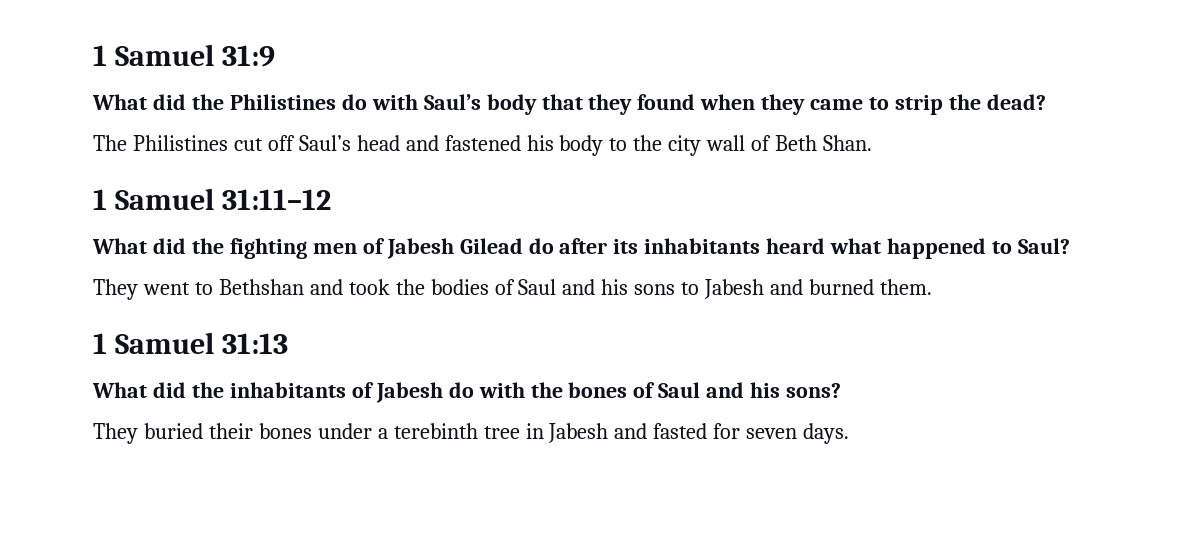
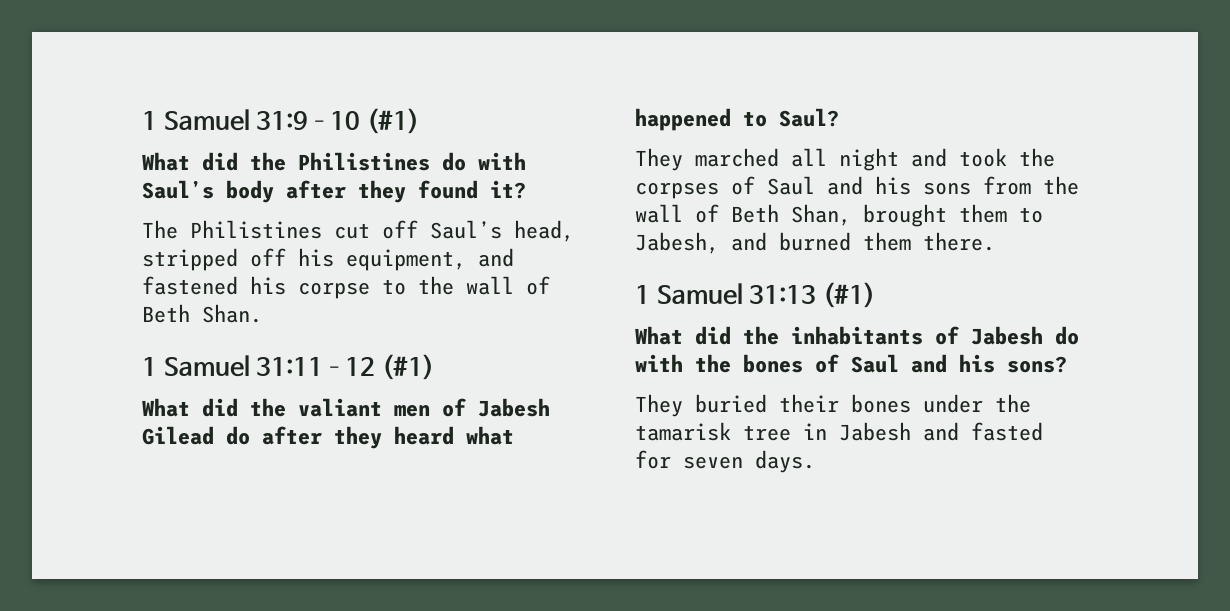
- 1 Samuel 31:9
+ 1 Samuel 31:9–10 (#1)
- What did the Philistines do with Saul’s body that they found when they came to strip the dead?
+ What did the Philistines do with Saul’s body after they found it?
- The Philistines cut off Saul’s head and fastened his body to the city wall of Beth Shan.
+ The Philistines cut off Saul’s head, stripped off his equipment, and fastened his corpse to the wall of Beth Shan.
- 1 Samuel 31:11–12
- What did the fighting men of Jabesh Gilead do after its inhabitants heard what happened to Saul?
+ 1 Samuel 31:11–12 (#1)
+ What did the valiant men of Jabesh Gilead do after they heard what happened to Saul?
- They went to Bethshan and took the bodies of Saul and his sons to Jabesh and burned them.
+ They marched all night and took the corpses of Saul and his sons from the wall of Beth Shan, brought them to Jabesh, and burned them there.
- 1 Samuel 31:13
+ 1 Samuel 31:13 (#1)
- They buried their bones under a terebinth tree in Jabesh and fasted for seven days.
+ They buried their bones under the tamarisk tree in Jabesh and fasted for seven days.

